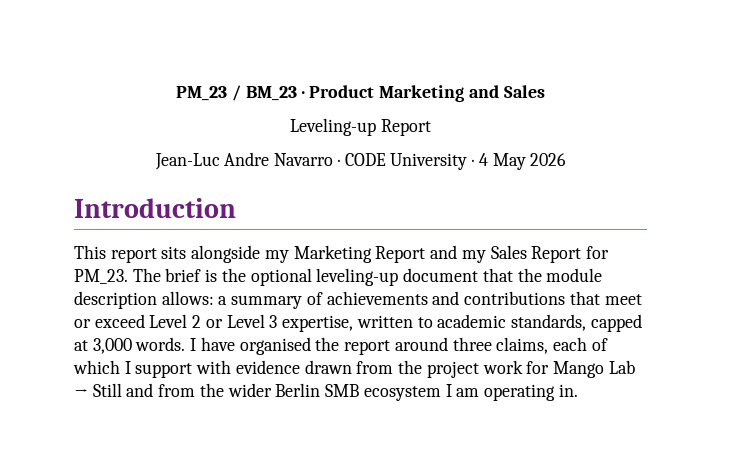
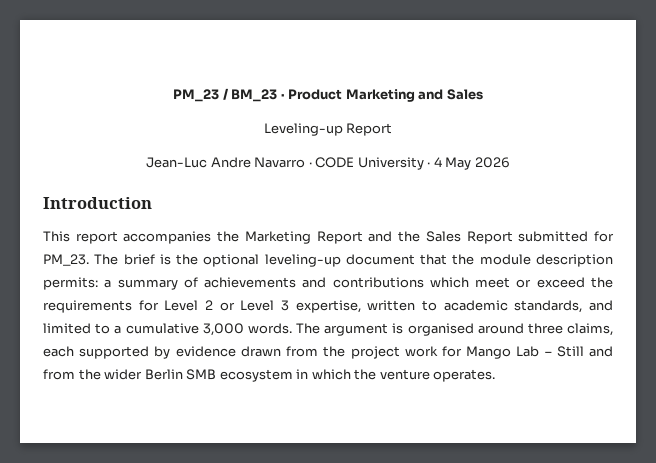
- This report sits alongside my Marketing Report and my Sales Report for PM_23.
+ This report accompanies the Marketing Report and the Sales Report submitted for PM_23.
- The brief is the optional leveling-up document that the module description allows: a summary of achievements and contributions that meet or exceed Level 2 or Level 3 expertise, written to academic standards, capped at 3,000 words. I have organised the report around three claims, each of which I support with evidence drawn from the project work for Mango Lab → Still and from the wider Berlin SMB ecosystem I am operating in.
+ The brief is the optional leveling-up document that the module description permits: a summary of achievements and contributions which meet or exceed the requirements for Level 2 or Level 3 expertise, written to academic standards, and limited to a cumulative 3,000 words. The argument is organised around three claims, each supported by evidence drawn from the project work for Mango Lab – Still and from the wider Berlin SMB ecosystem in which the venture operates.

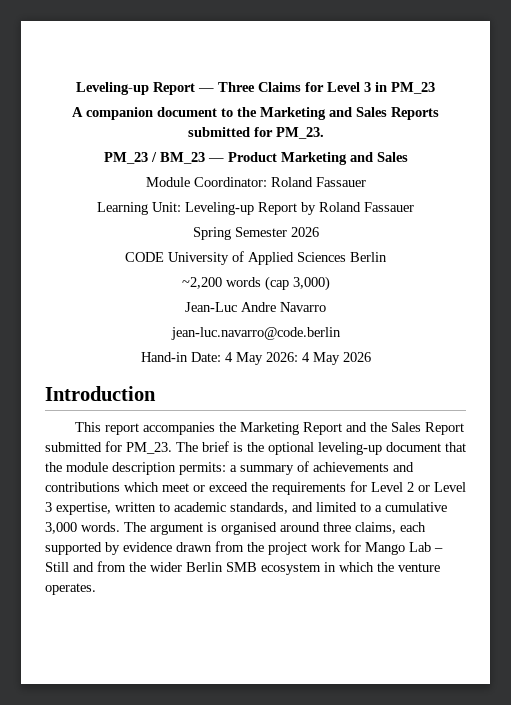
+ Leveling-up Report — Three Claims for Level 3 in PM_23
+ A companion document to the Marketing and Sales Reports submitted for PM_23.
- PM_23 / BM_23 · Product Marketing and Sales
+ PM_23 / BM_23 — Product Marketing and Sales
- Leveling-up Report
- Jean-Luc Andre Navarro · CODE University · 4 May 2026
+ Module Coordinator: Roland Fassauer
+ Learning Unit: Leveling-up Report by Roland Fassauer
+ Spring Semester 2026
+ CODE University of Applied Sciences Berlin
+ ~2,200 words (cap 3,000)
+ Jean-Luc Andre Navarro
+ jean-luc.navarro@code.berlin
+ Hand-in Date: 4 May 2026: 4 May 2026

